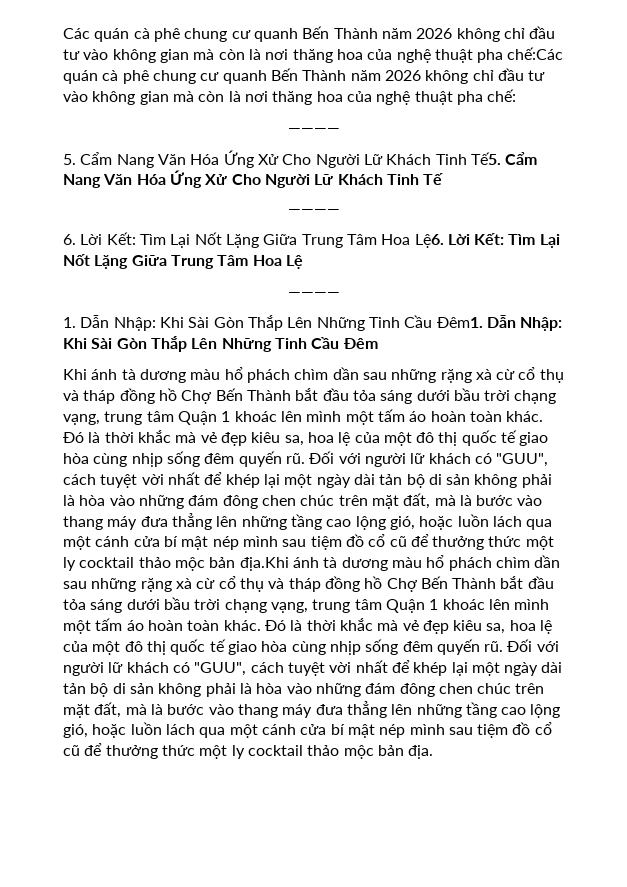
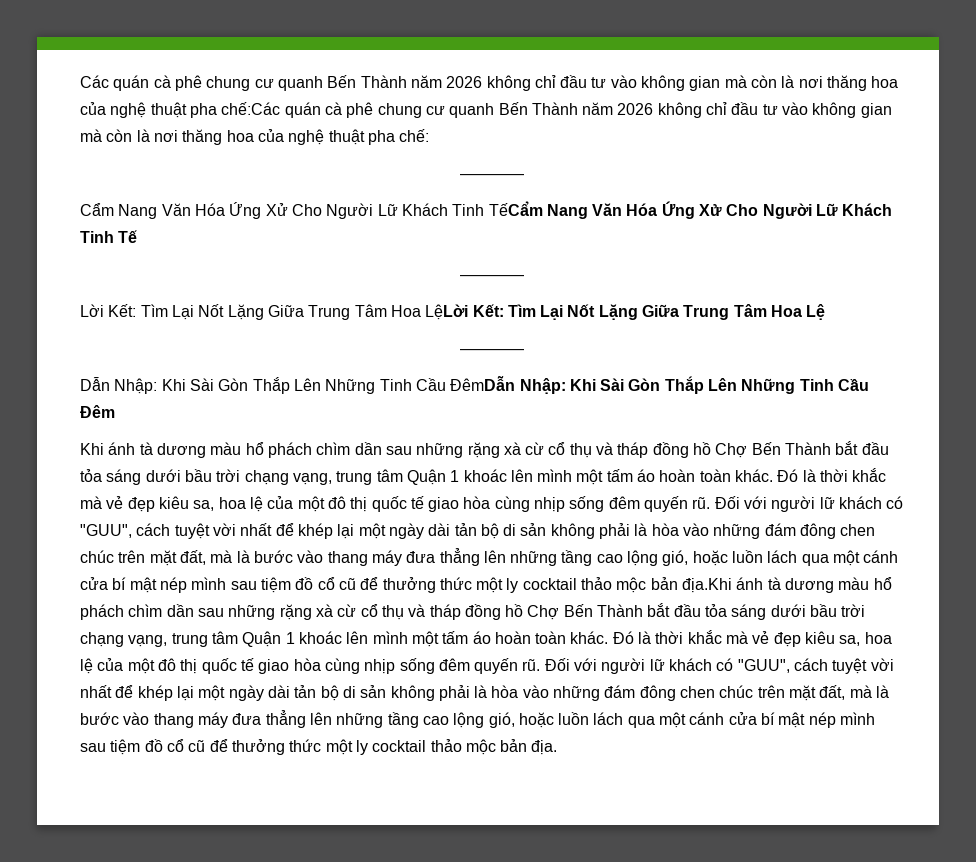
- 5. Cẩm Nang Văn Hóa Ứng Xử Cho Người Lữ Khách Tinh Tế5. Cẩm Nang Văn Hóa Ứng Xử Cho Người Lữ Khách Tinh Tế
+ Cẩm Nang Văn Hóa Ứng Xử Cho Người Lữ Khách Tinh TếCẩm Nang Văn Hóa Ứng Xử Cho Người Lữ Khách Tinh Tế
- 6. Lời Kết: Tìm Lại Nốt Lặng Giữa Trung Tâm Hoa Lệ6. Lời Kết: Tìm Lại Nốt Lặng Giữa Trung Tâm Hoa Lệ
+ Lời Kết: Tìm Lại Nốt Lặng Giữa Trung Tâm Hoa LệLời Kết: Tìm Lại Nốt Lặng Giữa Trung Tâm Hoa Lệ
- 1. Dẫn Nhập: Khi Sài Gòn Thắp Lên Những Tinh Cầu Đêm1. Dẫn Nhập: Khi Sài Gòn Thắp Lên Những Tinh Cầu Đêm
+ Dẫn Nhập: Khi Sài Gòn Thắp Lên Những Tinh Cầu ĐêmDẫn Nhập: Khi Sài Gòn Thắp Lên Những Tinh Cầu Đêm

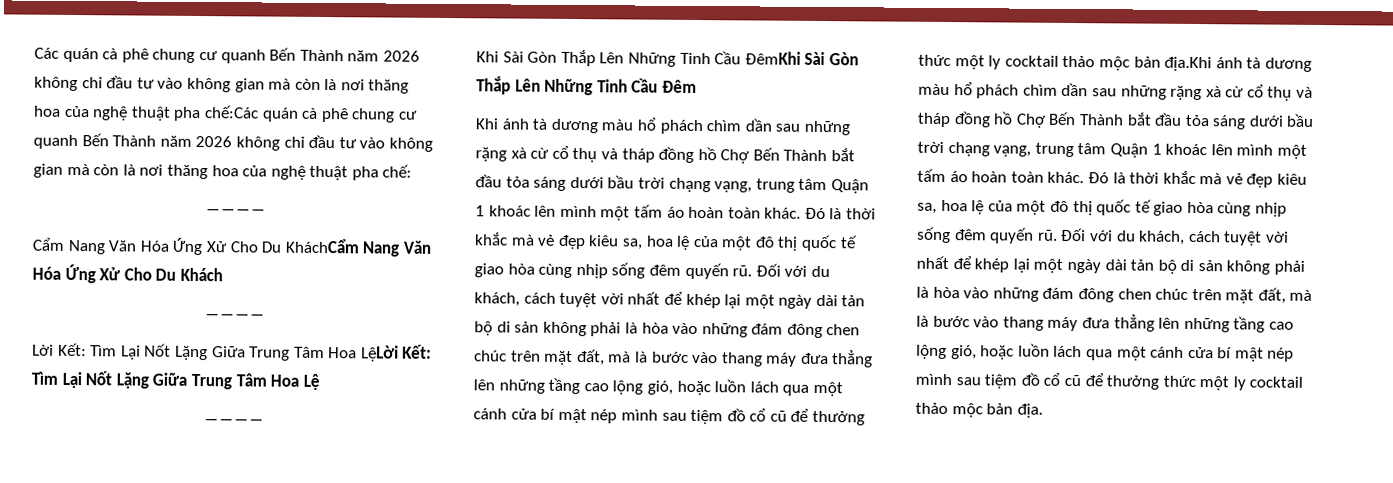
- Cẩm Nang Văn Hóa Ứng Xử Cho Người Lữ Khách Tinh TếCẩm Nang Văn Hóa Ứng Xử Cho Người Lữ Khách Tinh Tế
+ Cẩm Nang Văn Hóa Ứng Xử Cho Du KháchCẩm Nang Văn Hóa Ứng Xử Cho Du Khách
- Dẫn Nhập: Khi Sài Gòn Thắp Lên Những Tinh Cầu ĐêmDẫn Nhập: Khi Sài Gòn Thắp Lên Những Tinh Cầu Đêm
+ Khi Sài Gòn Thắp Lên Những Tinh Cầu ĐêmKhi Sài Gòn Thắp Lên Những Tinh Cầu Đêm
- Đối với người lữ khách có "GUU", cách tuyệt vời nhất để khép lại một ngày dài tản bộ di sản không phải là hòa vào những đám đông chen chúc trên mặt đất, mà là bước vào thang máy đưa thẳng lên những tầng cao lộng gió, hoặc luồn lách qua một cánh cửa bí mật nép mình sau tiệm đồ cổ cũ để thưởng thức một ly cocktail thảo mộc bản địa.Khi ánh tà dương màu hổ phách chìm dần sau những rặng xà cừ cổ thụ và tháp đồng hồ Chợ Bến Thành bắt đầu tỏa sáng dưới bầu trời chạng vạng, trung tâm Quận 1 khoác lên mình một tấm áo hoàn toàn khác.
+ Đối với du khách, cách tuyệt vời nhất để khép lại một ngày dài tản bộ di sản không phải là hòa vào những đám đông chen chúc trên mặt đất, mà là bước vào thang máy đưa thẳng lên những tầng cao lộng gió, hoặc luồn lách qua một cánh cửa bí mật nép mình sau tiệm đồ cổ cũ để thưởng thức một ly cocktail thảo mộc bản địa.Khi ánh tà dương màu hổ phách chìm dần sau những rặng xà cừ cổ thụ và tháp đồng hồ Chợ Bến Thành bắt đầu tỏa sáng dưới bầu trời chạng vạng, trung tâm Quận 1 khoác lên mình một tấm áo hoàn toàn khác.
- Đối với người lữ khách có "GUU", cách tuyệt vời nhất để khép lại một ngày dài tản bộ di sản không phải là hòa vào những đám đông chen chúc trên mặt đất, mà là bước vào thang máy đưa thẳng lên những tầng cao lộng gió, hoặc luồn lách qua một cánh cửa bí mật nép mình sau tiệm đồ cổ cũ để thưởng thức một ly cocktail thảo mộc bản địa.
+ Đối với du khách, cách tuyệt vời nhất để khép lại một ngày dài tản bộ di sản không phải là hòa vào những đám đông chen chúc trên mặt đất, mà là bước vào thang máy đưa thẳng lên những tầng cao lộng gió, hoặc luồn lách qua một cánh cửa bí mật nép mình sau tiệm đồ cổ cũ để thưởng thức một ly cocktail thảo mộc bản địa.

